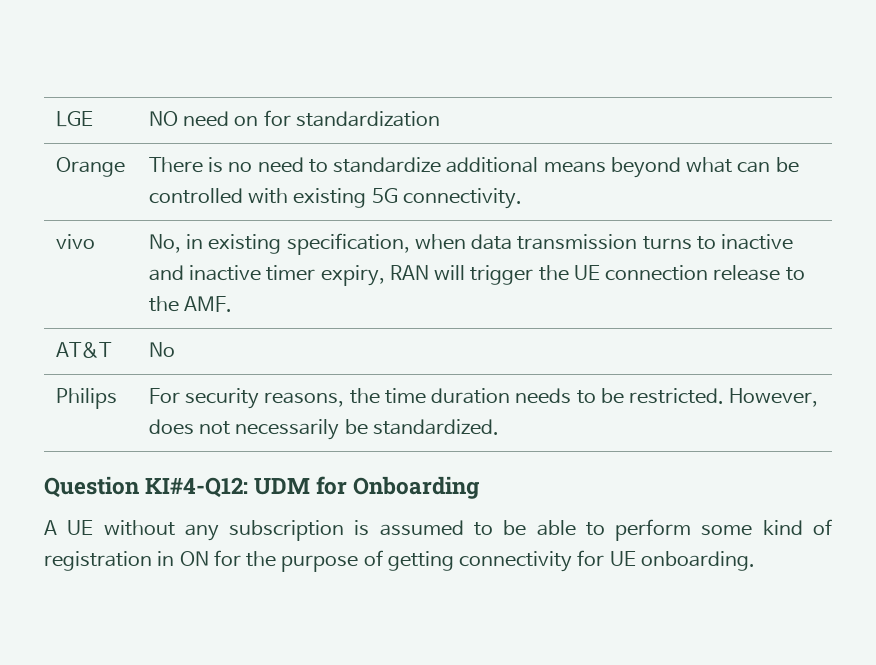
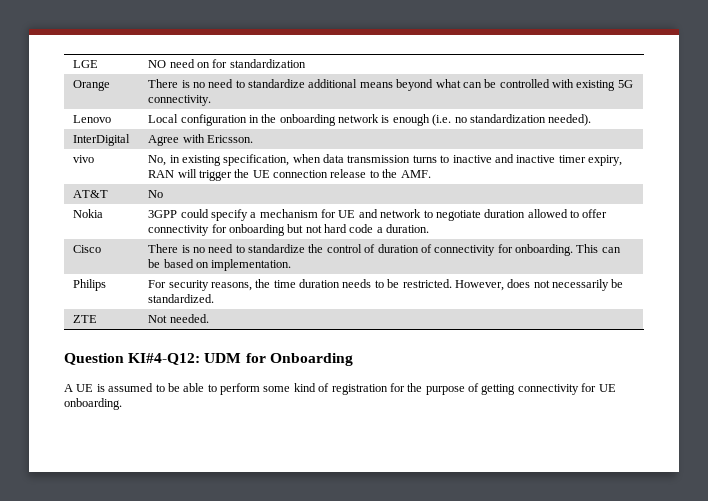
+ Lenovo | Local configuration in the onboarding network is enough (i.e. no standardization needed).
+ InterDigital | Agree with Ericsson.
+ Nokia | 3GPP could specify a mechanism for UE and network to negotiate duration allowed to offer connectivity for onboarding but not hard code a duration.
+ Cisco | There is no need to standardize the control of duration of connectivity for onboarding. This can be based on implementation.
+ ZTE | Not needed.
- A UE without any subscription is assumed to be able to perform some kind of registration in ON for the purpose of getting connectivity for UE onboarding.
+ A UE is assumed to be able to perform some kind of registration for the purpose of getting connectivity for UE onboarding.

